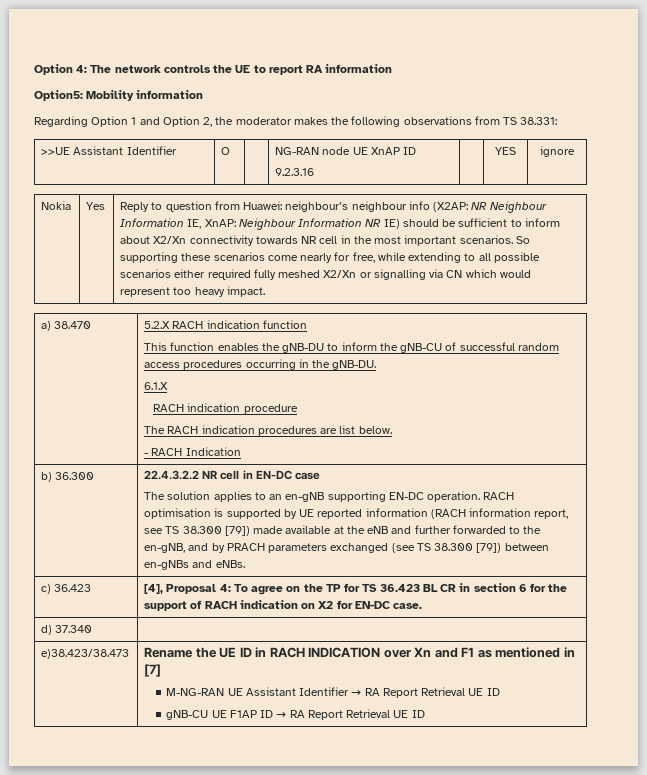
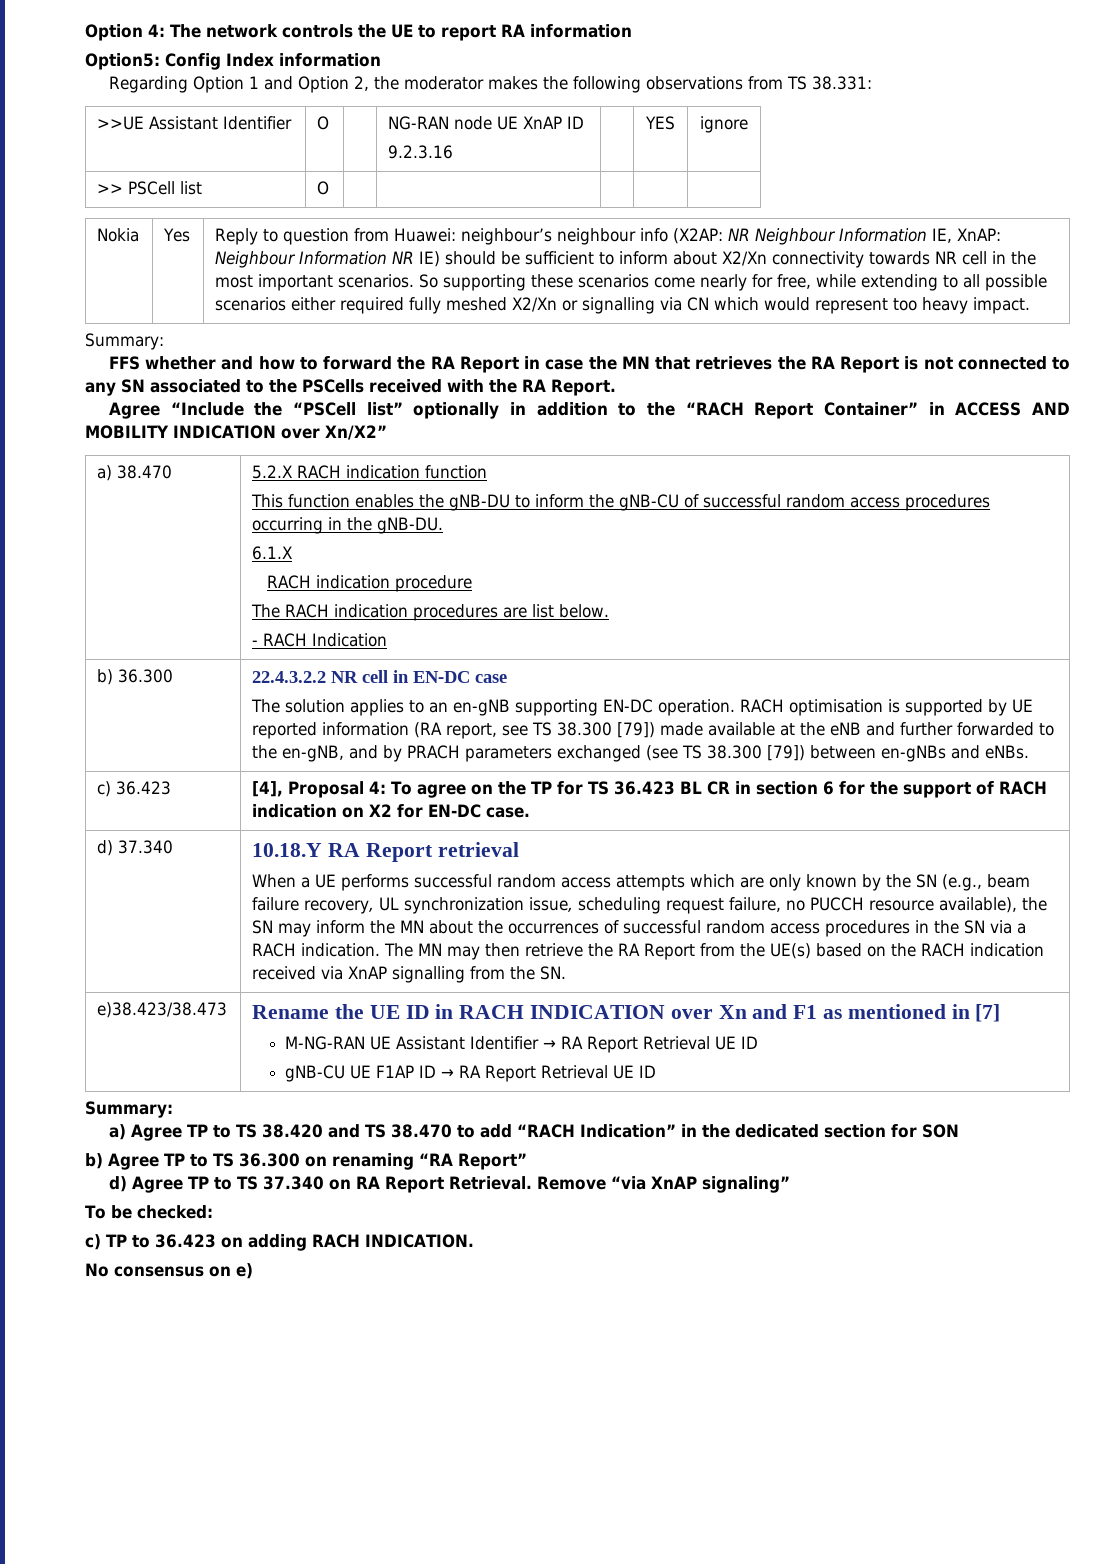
- Option5: Mobility information
+ Option5: Config Index information
+ >> PSCell list | O | | | | |
  So supporting these scenarios come nearly for free, while extending to all possible scenarios either required fully meshed X2/Xn or signalling via CN which would represent too heavy impact.
+ Summary:
+ FFS whether and how to forward the RA Report in case the MN that retrieves the RA Report is not connected to any SN associated to the PSCells received with the RA Report.
+ Agree “Include the “PSCell list” optionally in addition to the “RACH Report Container” in ACCESS AND MOBILITY INDICATION over Xn/X2”
- RACH optimisation is supported by UE reported information (RACH information report, see TS 38.300 [79]) made available at the eNB and further forwarded to the en-gNB, and by PRACH parameters exchanged (see TS 38.300 [79]) between en-gNBs and eNBs.
+ RACH optimisation is supported by UE reported information (RA report, see TS 38.300 [79]) made available at the eNB and further forwarded to the en-gNB, and by PRACH parameters exchanged (see TS 38.300 [79]) between en-gNBs and eNBs.
+ 10.18.Y RA Report retrieval
+ When a UE performs successful random access attempts which are only known by the SN (e.g., beam failure recovery, UL synchronization issue, scheduling request failure, no PUCCH resource available), the SN may inform the MN about the occurrences of successful random access procedures in the SN via a RACH indication. The MN may then retrieve the RA Report from the UE(s) based on the RACH indication received via XnAP signalling from the SN.
  e)38.423/38.473 | Rename the UE ID in RACH INDICATION over Xn and F1 as mentioned in [7]
  M-NG-RAN UE Assistant Identifier → RA Report Retrieval UE ID
  gNB-CU UE F1AP ID → RA Report Retrieval UE ID
+ Summary:
+ a) Agree TP to TS 38.420 and TS 38.470 to add “RACH Indication” in the dedicated section for SON
+ b) Agree TP to TS 36.300 on renaming “RA Report”
+ d) Agree TP to TS 37.340 on RA Report Retrieval. Remove “via XnAP signaling”
+ To be checked:
+ c) TP to 36.423 on adding RACH INDICATION.
+ No consensus on e)

